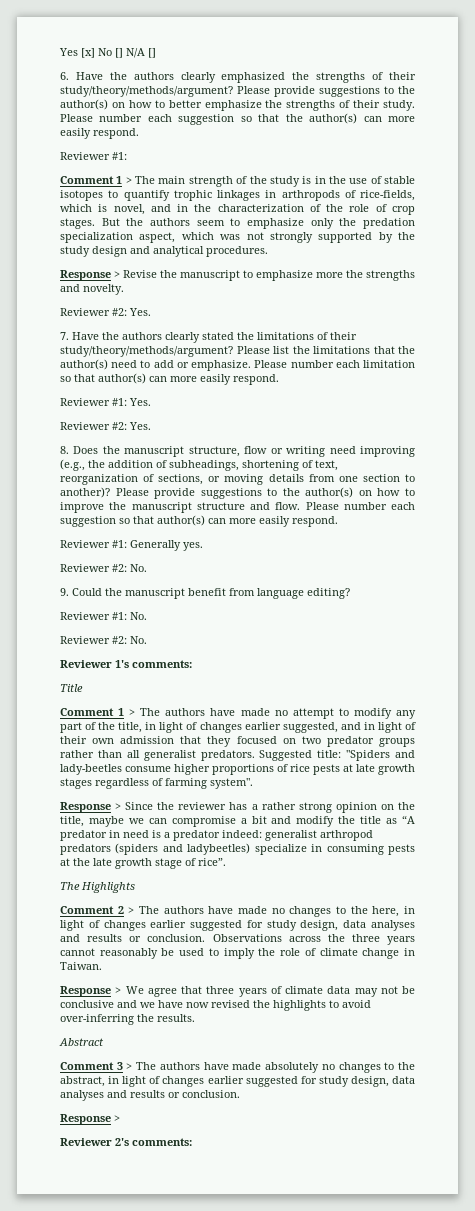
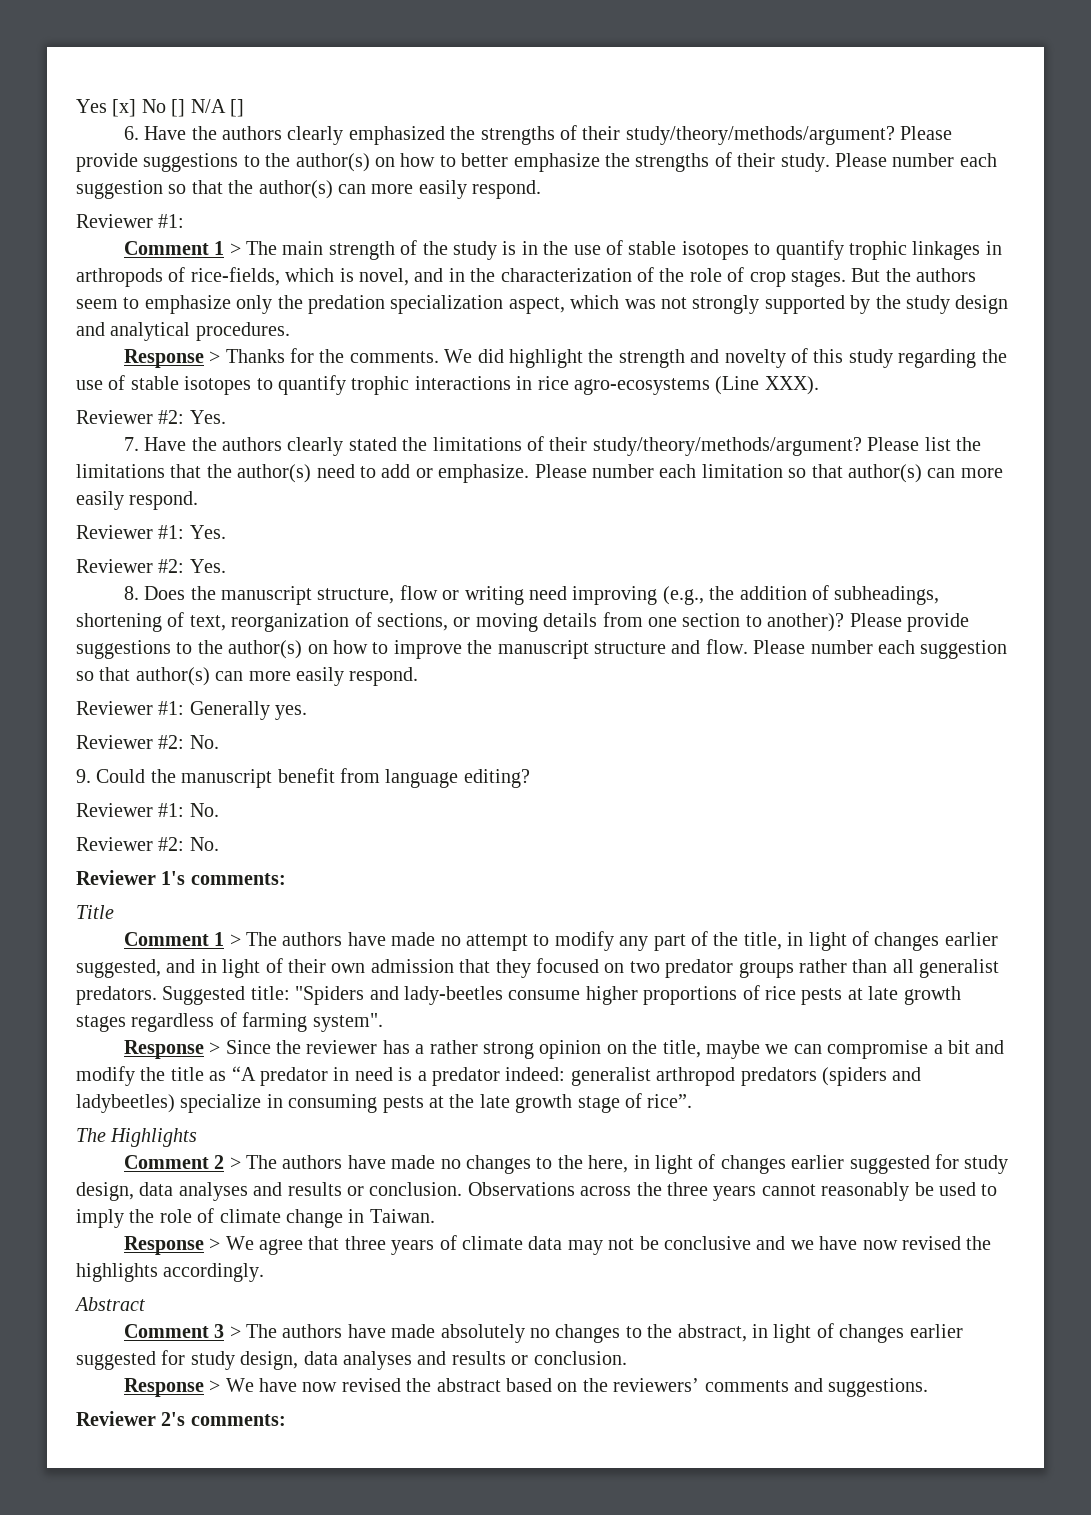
- Response > Revise the manuscript to emphasize more the strengths and novelty.
+ Response > Thanks for the comments. We did highlight the strength and novelty of this study regarding the use of stable isotopes to quantify trophic interactions in rice agro-ecosystems (Line XXX).
- Response > We agree that three years of climate data may not be conclusive and we have now revised the highlights to avoid over-inferring the results.
+ Response > We agree that three years of climate data may not be conclusive and we have now revised the highlights accordingly.
  Comment 3 > The authors have made absolutely no changes to the abstract, in light of changes earlier suggested for study design, data analyses and results or conclusion.
- Response >
+ Response > We have now revised the abstract based on the reviewers’ comments and suggestions.

